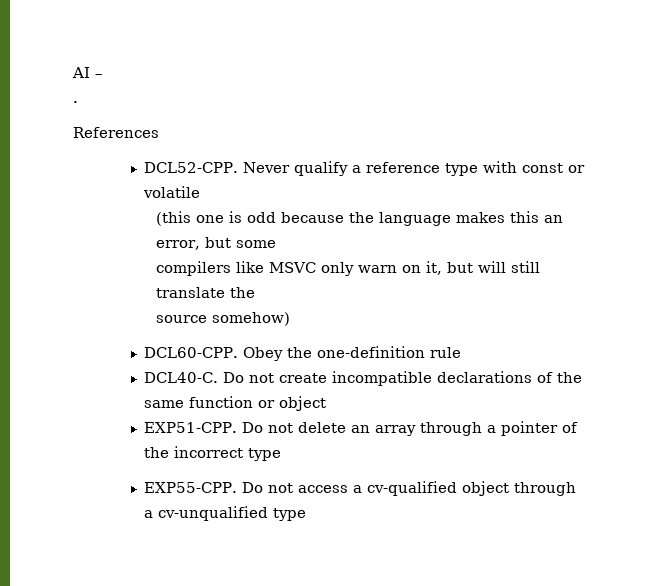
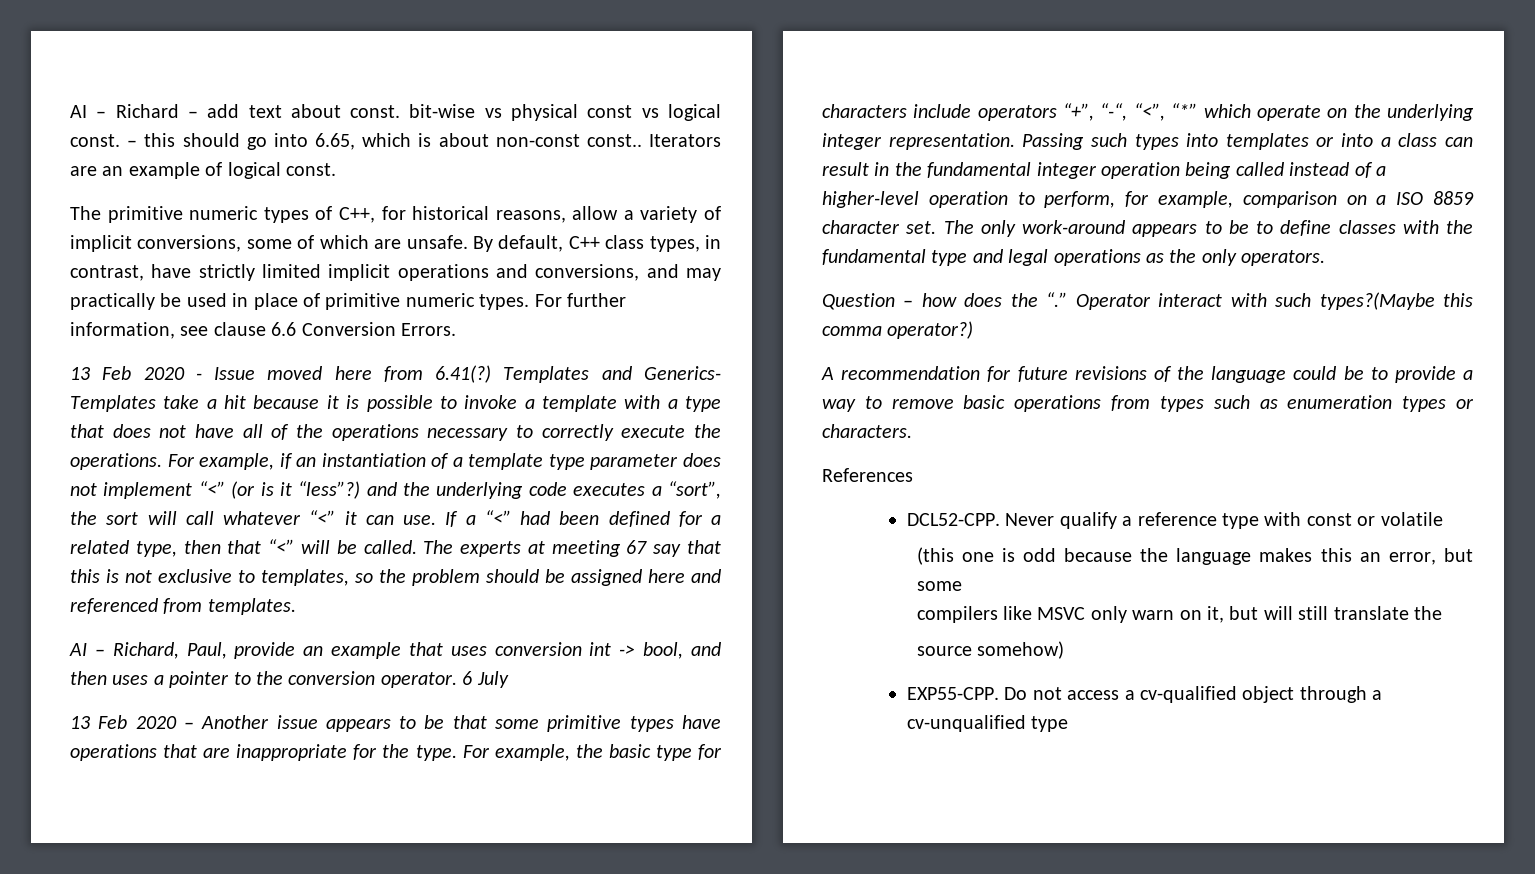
- AI –
- .
+ AI – Richard – add text about const. bit-wise vs physical const vs logical const. – this should go into 6.65, which is about non-const const.. Iterators are an example of logical const.
+ The primitive numeric types of C++, for historical reasons, allow a variety of implicit conversions, some of which are unsafe. By default, C++ class types, in contrast, have strictly limited implicit operations and conversions, and may practically be used in place of primitive numeric types. For further information, see clause 6.6 Conversion Errors.
+ 13 Feb 2020 - Issue moved here from 6.41(?) Templates and Generics- Templates take a hit because it is possible to invoke a template with a type that does not have all of the operations necessary to correctly execute the operations. For example, if an instantiation of a template type parameter does not implement “<” (or is it “less”?) and the underlying code executes a “sort”, the sort will call whatever “<” it can use. If a “<” had been defined for a related type, then that “<” will be called. The experts at meeting 67 say that this is not exclusive to templates, so the problem should be assigned here and referenced from templates.
+ AI – Richard, Paul, provide an example that uses conversion int -> bool, and then uses a pointer to the conversion operator. 6 July
+ 13 Feb 2020 – Another issue appears to be that some primitive types have operations that are inappropriate for the type. For example, the basic type for characters include operators “+”, “-“, “<”, “*” which operate on the underlying integer representation. Passing such types into templates or into a class can result in the fundamental integer operation being called instead of a higher-level operation to perform, for example, comparison on a ISO 8859 character set. The only work-around appears to be to define classes with the fundamental type and legal operations as the only operators.
+ Question – how does the “.” Operator interact with such types?(Maybe this comma operator?)
+ A recommendation for future revisions of the language could be to provide a way to remove basic operations from types such as enumeration types or characters.
- DCL60-CPP. Obey the one-definition rule
- DCL40-C. Do not create incompatible declarations of the same function or object
- EXP51-CPP. Do not delete an array through a pointer of the incorrect type

